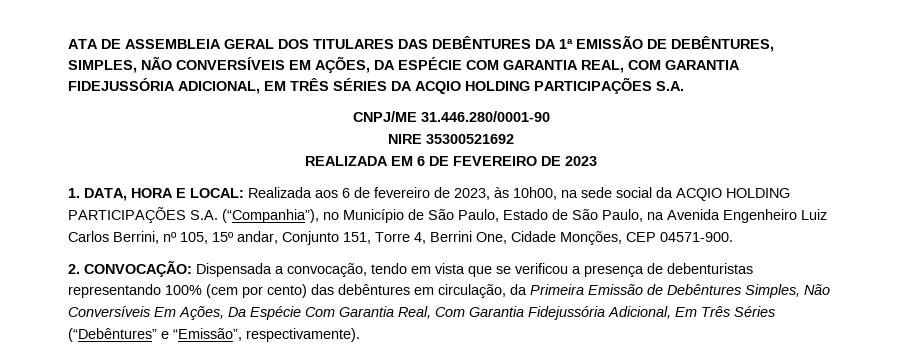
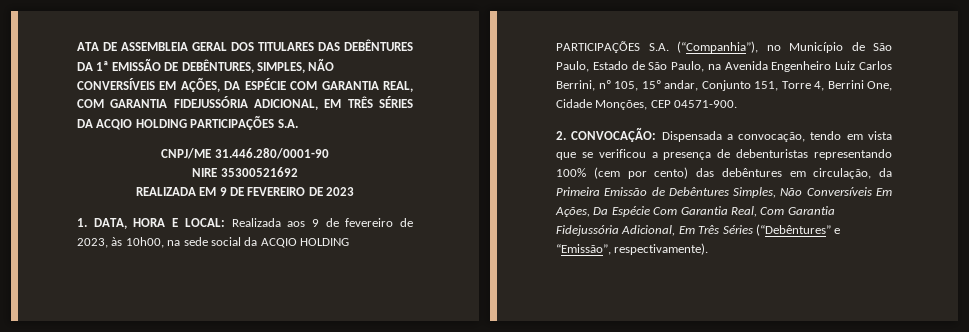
- REALIZADA EM 6 DE FEVEREIRO DE 2023
+ REALIZADA EM 9 DE FEVEREIRO DE 2023
- 1. DATA, HORA E LOCAL: Realizada aos 6 de fevereiro de 2023, às 10h00, na sede social da ACQIO HOLDING PARTICIPAÇÕES S.A. (“Companhia”), no Município de São Paulo, Estado de São Paulo, na Avenida Engenheiro Luiz Carlos Berrini, nº 105, 15º andar, Conjunto 151, Torre 4, Berrini One, Cidade Monções, CEP 04571-900.
+ 1. DATA, HORA E LOCAL: Realizada aos 9 de fevereiro de 2023, às 10h00, na sede social da ACQIO HOLDING PARTICIPAÇÕES S.A. (“Companhia”), no Município de São Paulo, Estado de São Paulo, na Avenida Engenheiro Luiz Carlos Berrini, nº 105, 15º andar, Conjunto 151, Torre 4, Berrini One, Cidade Monções, CEP 04571-900.

